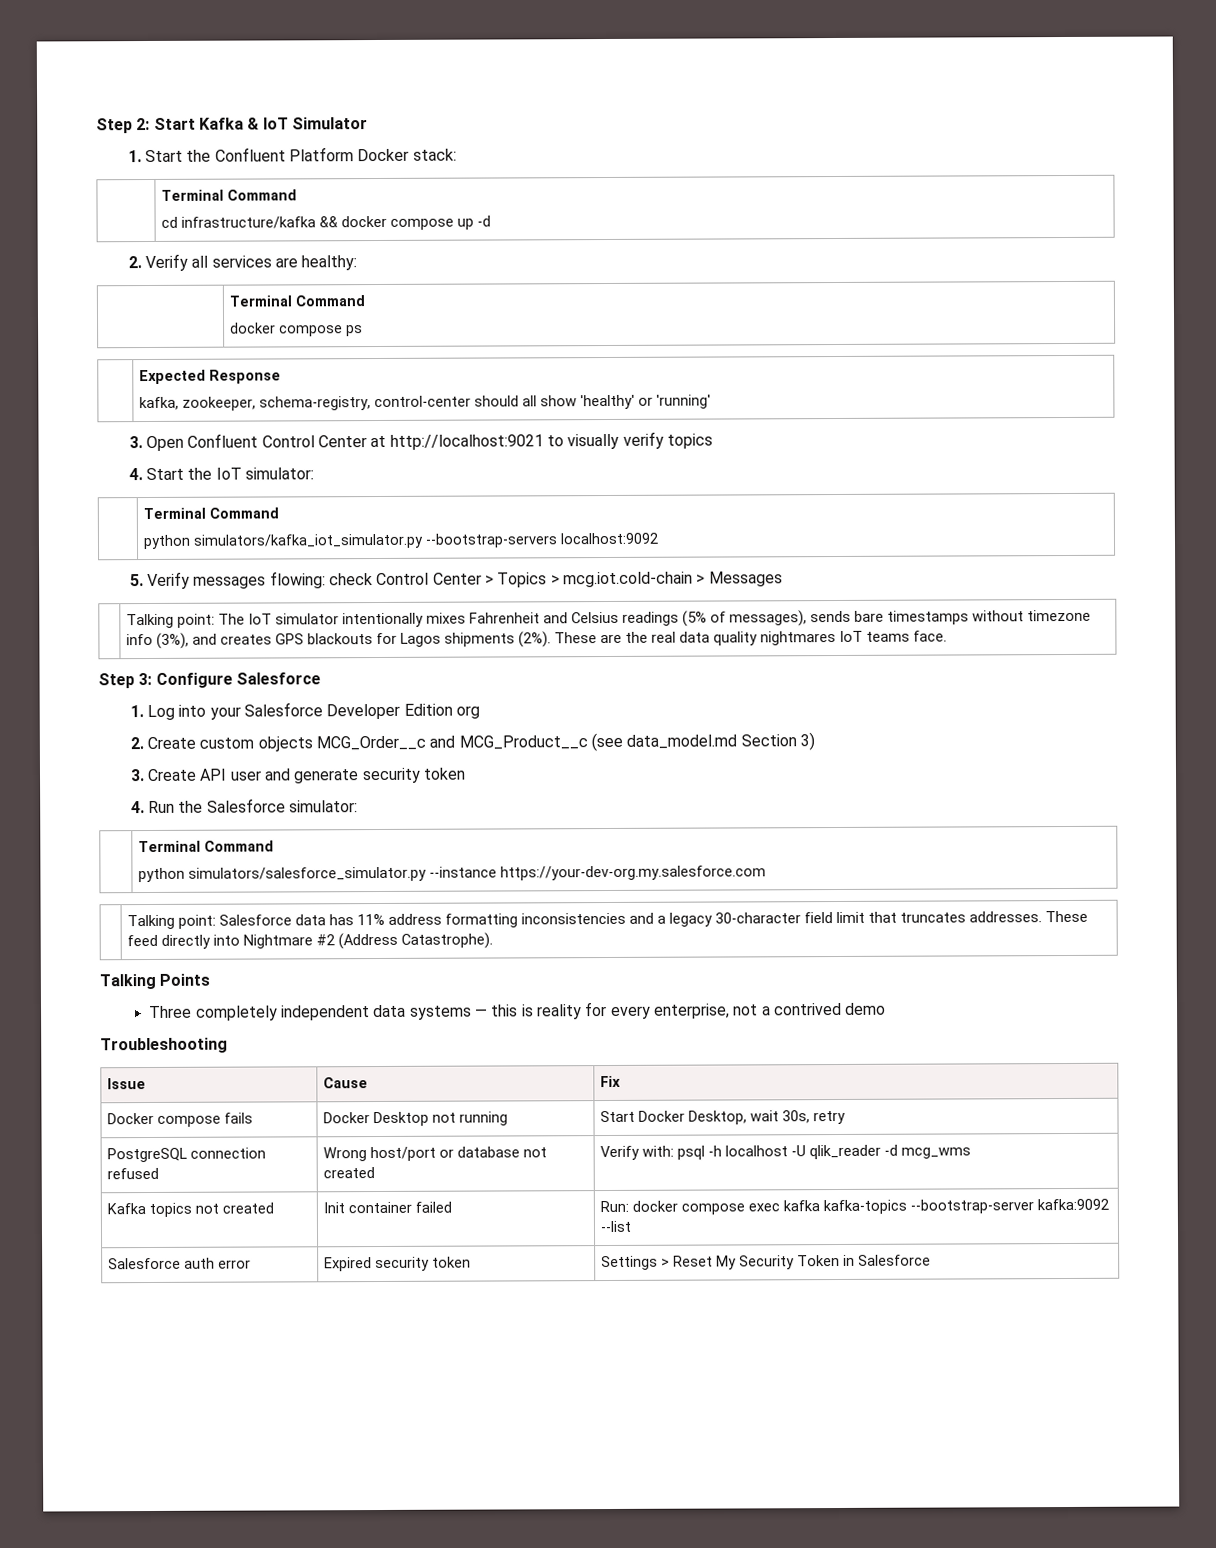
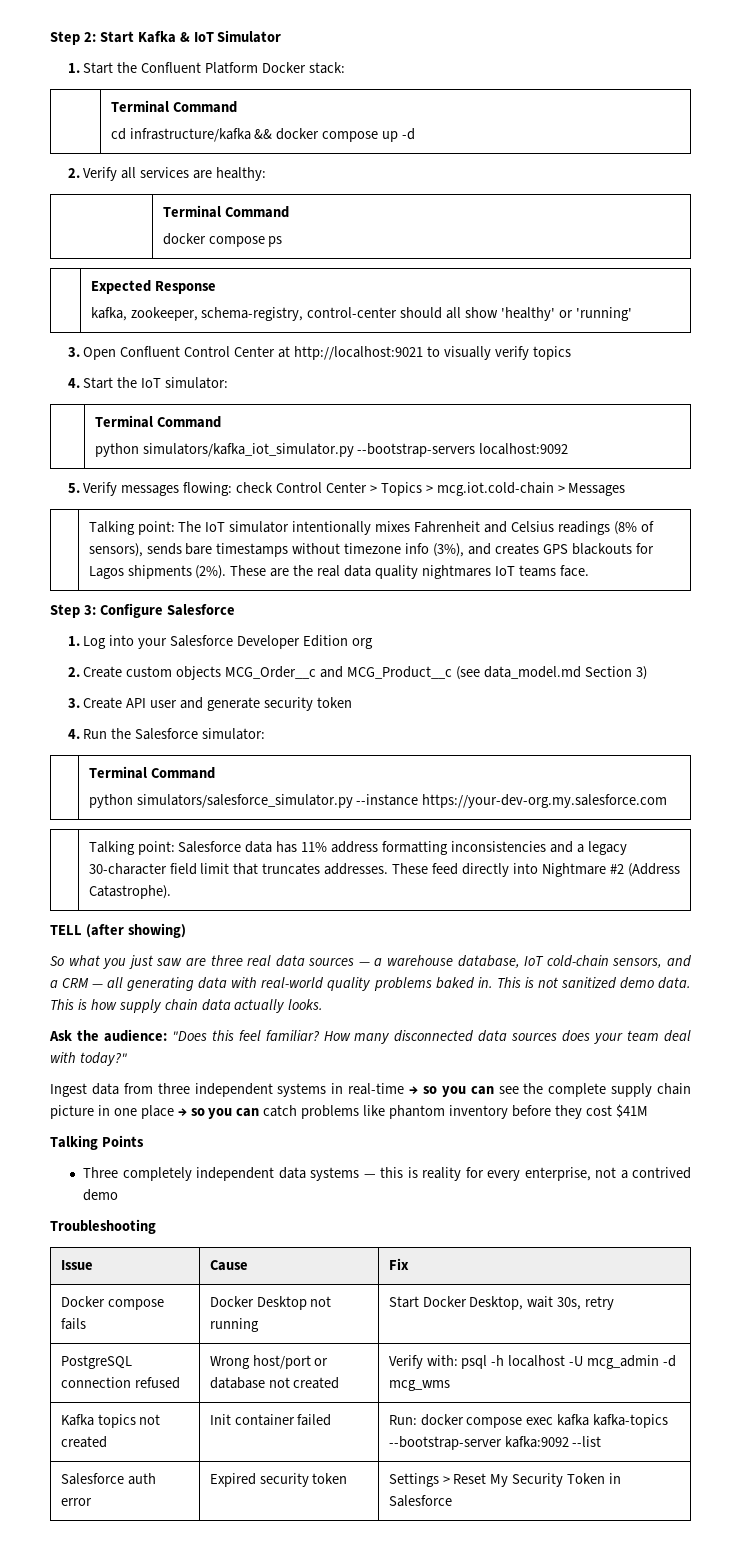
- | Talking point: The IoT simulator intentionally mixes Fahrenheit and Celsius readings (5% of messages), sends bare timestamps without timezone info (3%), and creates GPS blackouts for Lagos shipments (2%). These are the real data quality nightmares IoT teams face.
+ | Talking point: The IoT simulator intentionally mixes Fahrenheit and Celsius readings (8% of sensors), sends bare timestamps without timezone info (3%), and creates GPS blackouts for Lagos shipments (2%). These are the real data quality nightmares IoT teams face.
+ TELL (after showing)
+ So what you just saw are three real data sources — a warehouse database, IoT cold-chain sensors, and a CRM — all generating data with real-world quality problems baked in. This is not sanitized demo data. This is how supply chain data actually looks.
+ Ask the audience: "Does this feel familiar? How many disconnected data sources does your team deal with today?"
+ Ingest data from three independent systems in real-time → so you can see the complete supply chain picture in one place → so you can catch problems like phantom inventory before they cost $41M
- PostgreSQL connection refused | Wrong host/port or database not created | Verify with: psql -h localhost -U qlik_reader -d mcg_wms
+ PostgreSQL connection refused | Wrong host/port or database not created | Verify with: psql -h localhost -U mcg_admin -d mcg_wms

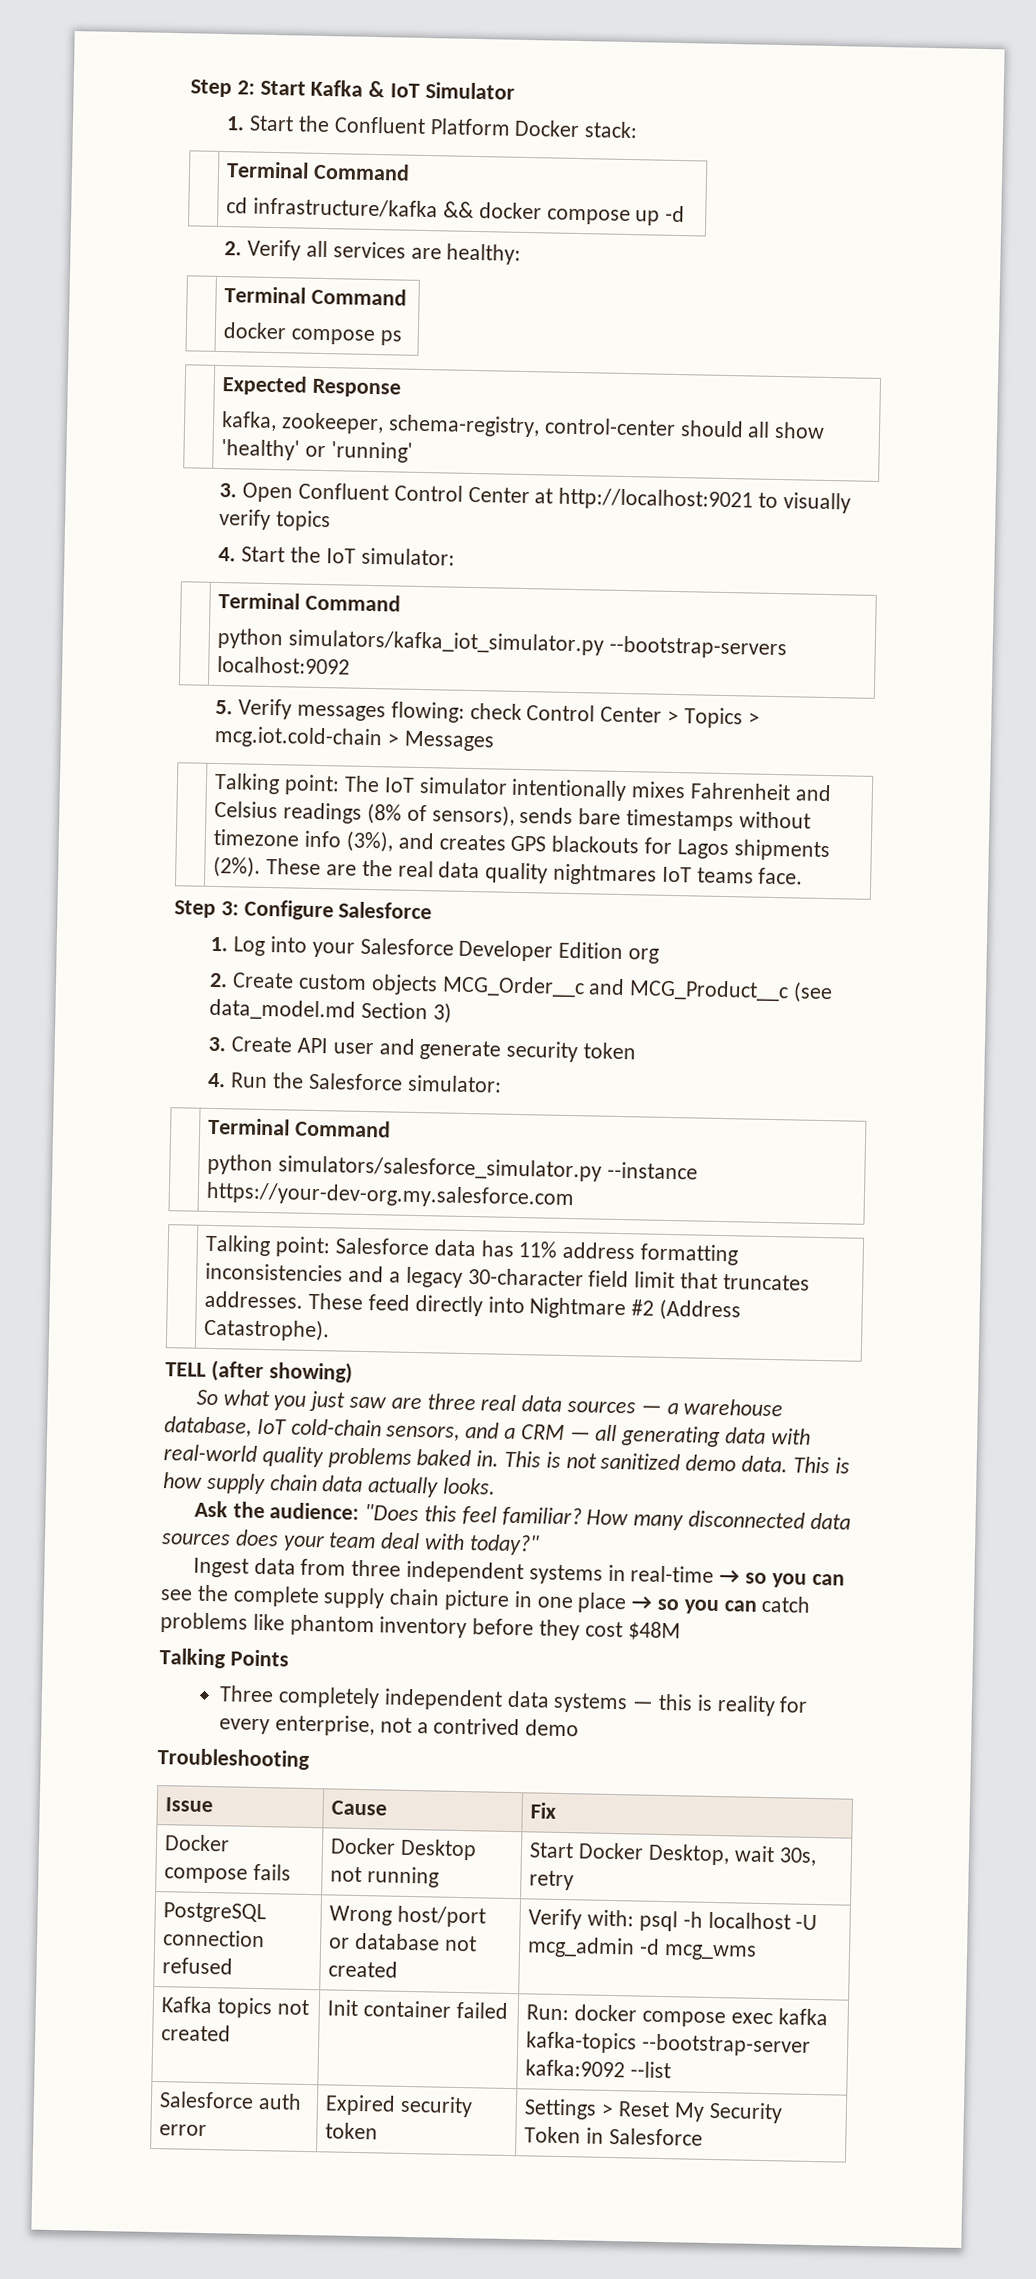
- Ingest data from three independent systems in real-time → so you can see the complete supply chain picture in one place → so you can catch problems like phantom inventory before they cost $41M
+ Ingest data from three independent systems in real-time → so you can see the complete supply chain picture in one place → so you can catch problems like phantom inventory before they cost $48M

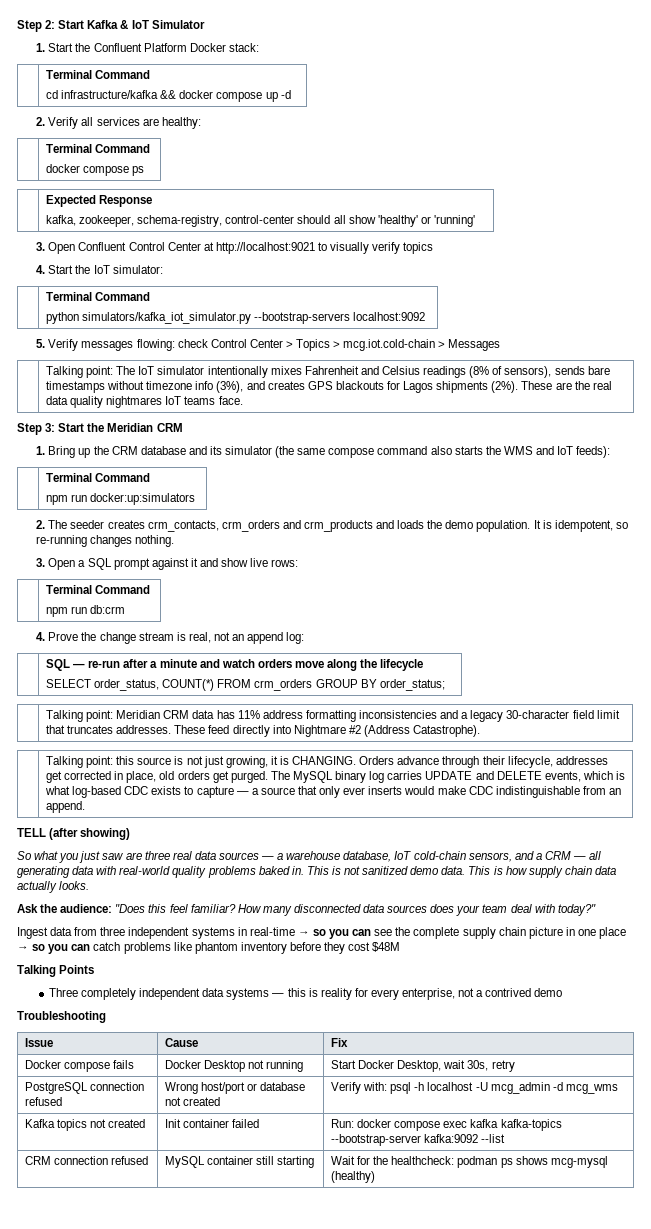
- Step 3: Configure Salesforce
- 1. Log into your Salesforce Developer Edition org
- 2. Create custom objects MCG_Order__c and MCG_Product__c (see data_model.md Section 3)
- 3. Create API user and generate security token
- 4. Run the Salesforce simulator:
+ Step 3: Start the Meridian CRM
+ 1. Bring up the CRM database and its simulator (the same compose command also starts the WMS and IoT feeds):
  | Terminal Command
- python simulators/salesforce_simulator.py --instance https://your-dev-org.my.salesforce.com
- | Talking point: Salesforce data has 11% address formatting inconsistencies and a legacy 30-character field limit that truncates addresses. These feed directly into Nightmare #2 (Address Catastrophe).
+ npm run docker:up:simulators
+ 2. The seeder creates crm_contacts, crm_orders and crm_products and loads the demo population. It is idempotent, so re-running changes nothing.
+ 3. Open a SQL prompt against it and show live rows:
+ | Terminal Command
+ npm run db:crm
+ 4. Prove the change stream is real, not an append log:
+ | SQL — re-run after a minute and watch orders move along the lifecycle
+ SELECT order_status, COUNT(*) FROM crm_orders GROUP BY order_status;
+ | Talking point: Meridian CRM data has 11% address formatting inconsistencies and a legacy 30-character field limit that truncates addresses. These feed directly into Nightmare #2 (Address Catastrophe).
+ Talking point: this source is not just growing, it is CHANGING. Orders advance through their lifecycle, addresses get corrected in place, old orders get purged. The MySQL binary log carries UPDATE and DELETE events, which is what log-based CDC exists to capture — a source that only ever inserts would make CDC indistinguishable from an append.
- Salesforce auth error | Expired security token | Settings > Reset My Security Token in Salesforce
+ CRM connection refused | MySQL container still starting | Wait for the healthcheck: podman ps shows mcg-mysql (healthy)

